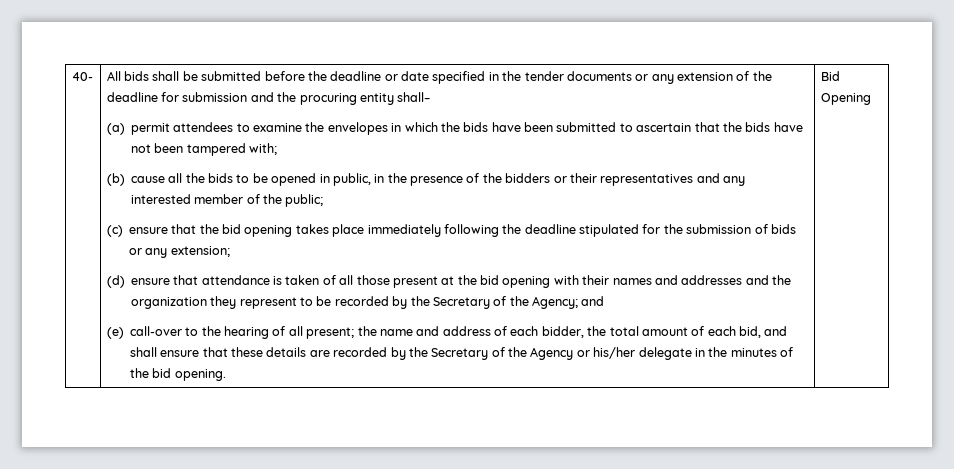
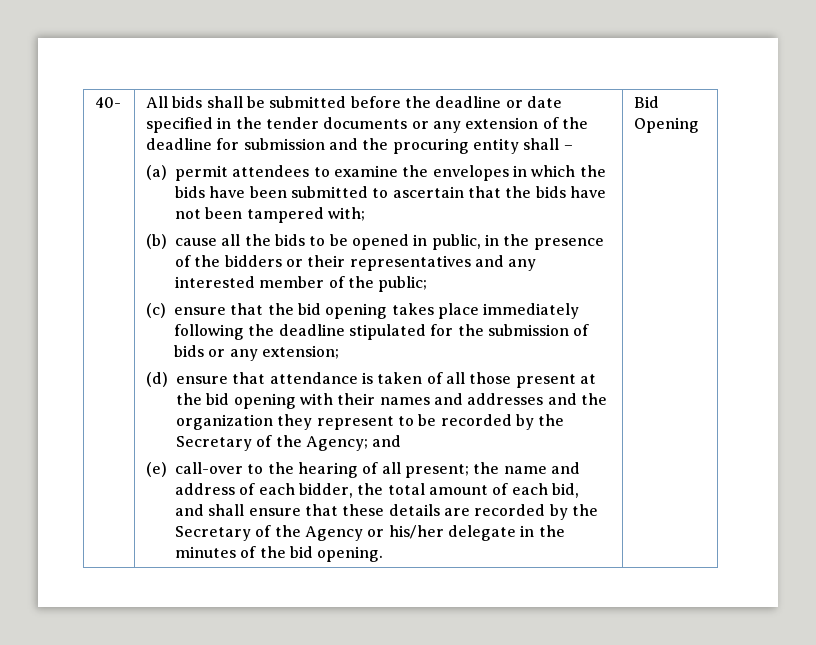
- All bids shall be submitted before the deadline or date specified in the tender documents or any extension of the deadline for submission and the procuring entity shall–
+ All bids shall be submitted before the deadline or date specified in the tender documents or any extension of the deadline for submission and the procuring entity shall –

